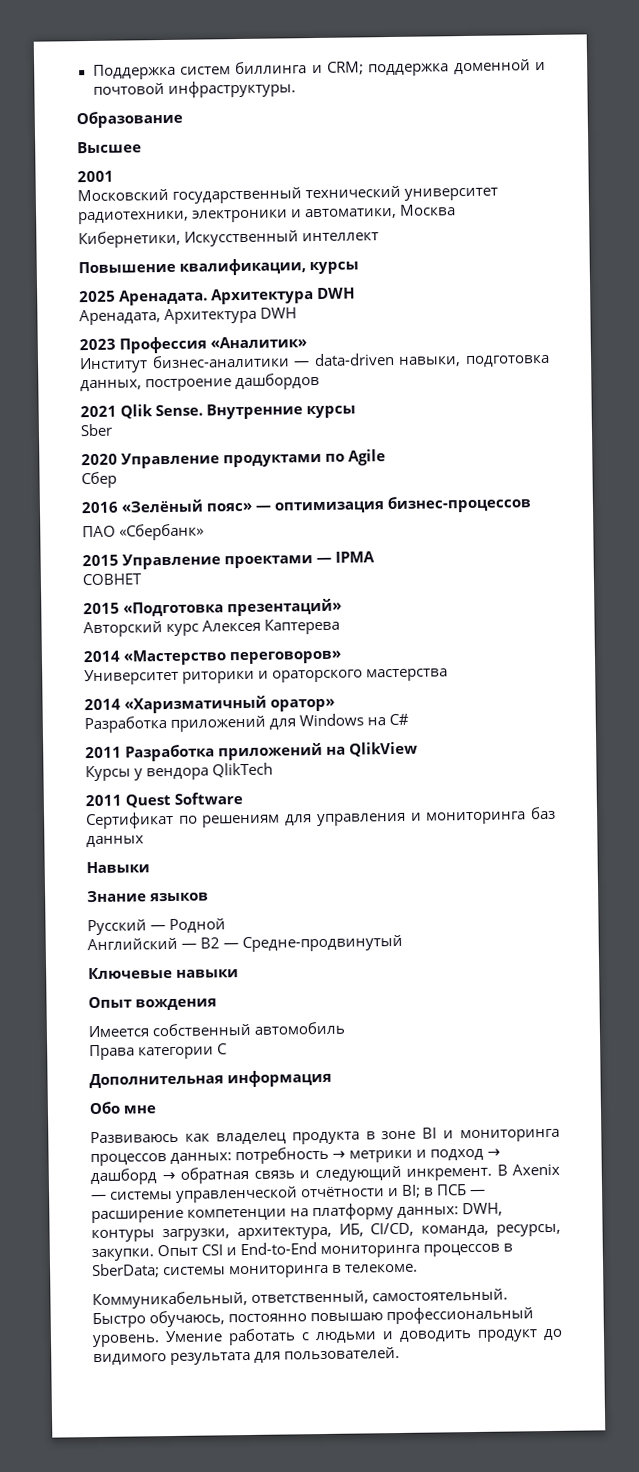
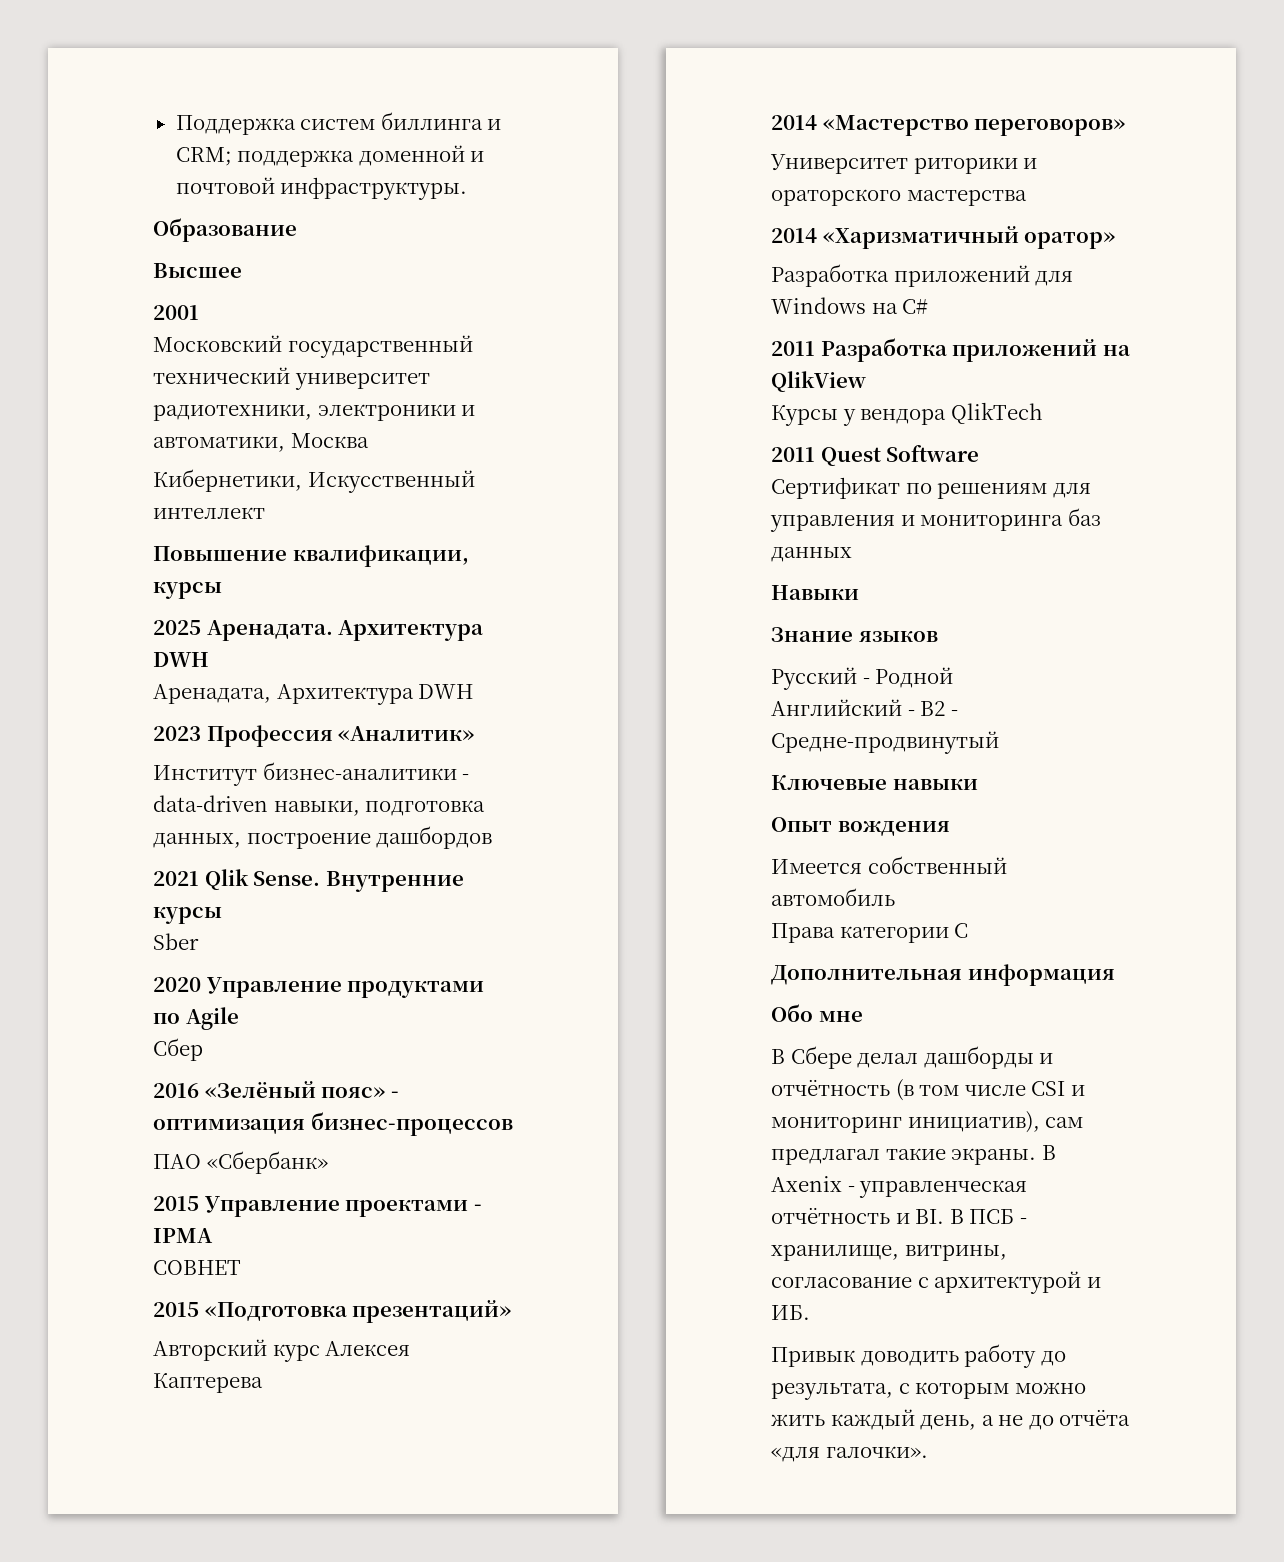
- Институт бизнес-аналитики — data-driven навыки, подготовка данных, построение дашбордов
+ Институт бизнес-аналитики - data-driven навыки, подготовка данных, построение дашбордов
- 2016 «Зелёный пояс» — оптимизация бизнес-процессов
+ 2016 «Зелёный пояс» - оптимизация бизнес-процессов
- 2015 Управление проектами — IPMA
+ 2015 Управление проектами - IPMA
- Русский — Родной
+ Русский - Родной
- Английский — B2 — Средне-продвинутый
+ Английский - B2 - Средне-продвинутый
- Развиваюсь как владелец продукта в зоне BI и мониторинга процессов данных: потребность → метрики и подход → дашборд → обратная связь и следующий инкремент. В Axenix — системы управленческой отчётности и BI; в ПСБ — расширение компетенции на платформу данных: DWH, контуры загрузки, архитектура, ИБ, CI/CD, команда, ресурсы, закупки. Опыт CSI и End-to-End мониторинга процессов в SberData; системы мониторинга в телекоме.
- Коммуникабельный, ответственный, самостоятельный. Быстро обучаюсь, постоянно повышаю профессиональный уровень. Умение работать с людьми и доводить продукт до видимого результата для пользователей.
+ В Сбере делал дашборды и отчётность (в том числе CSI и мониторинг инициатив), сам предлагал такие экраны. В Axenix - управленческая отчётность и BI. В ПСБ - хранилище, витрины, согласование с архитектурой и ИБ.
+ Привык доводить работу до результата, с которым можно жить каждый день, а не до отчёта «для галочки».

